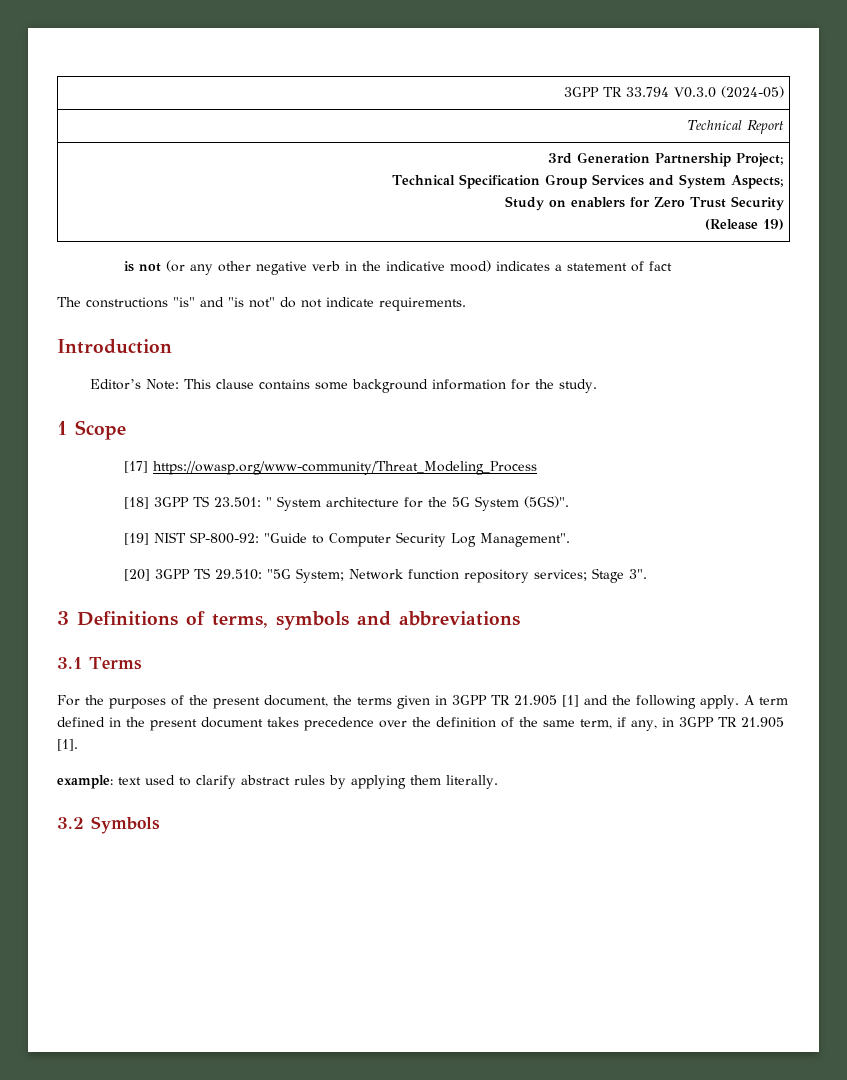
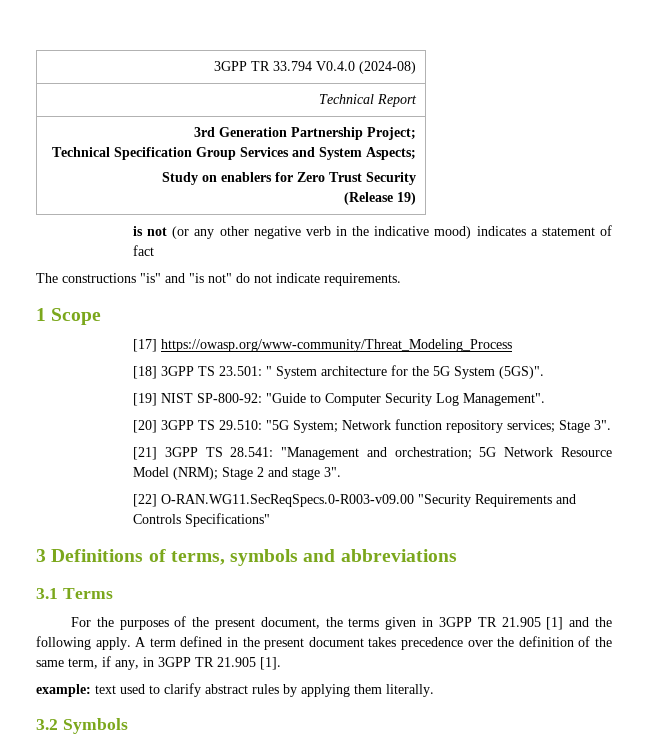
- 3GPP TR 33.794 V0.3.0 (2024-05)
+ 3GPP TR 33.794 V0.4.0 (2024-08)
- Introduction
- Editor’s Note: This clause contains some background information for the study.
+ [21] 3GPP TS 28.541: "Management and orchestration; 5G Network Resource Model (NRM); Stage 2 and stage 3".
+ [22] O-RAN.WG11.SecReqSpecs.0-R003-v09.00 "Security Requirements and Controls Specifications"

